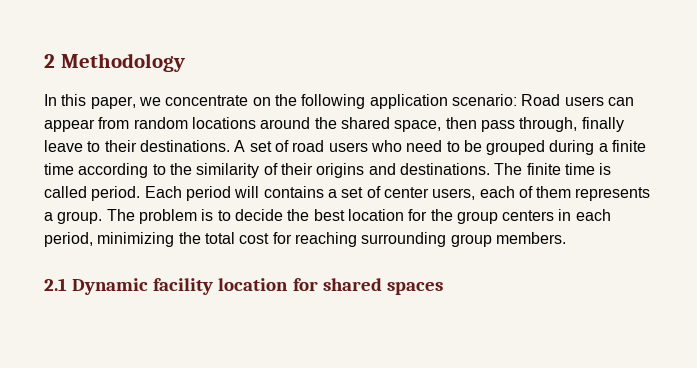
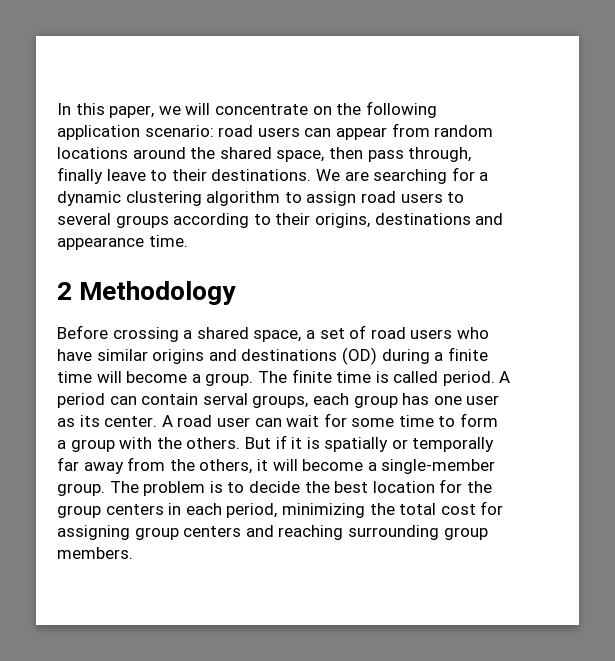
- 2 Methodology
- In this paper, we concentrate on the following application scenario: Road users can appear from random locations around the shared space, then pass through, finally leave to their destinations.
+ In this paper, we will concentrate on the following application scenario: road users can appear from random locations around the shared space, then pass through, finally leave to their destinations.
- A set of road users who need to be grouped during a finite time according to the similarity of their origins and destinations.
+ We are searching for a dynamic clustering algorithm to assign road users to several groups according to their origins, destinations and appearance time.
+ 2 Methodology
+ Before crossing a shared space, a set of road users who have similar origins and destinations (OD) during a finite time will become a group.
- Each period will contains a set of center users, each of them represents a group.
+ A period can contain serval groups, each group has one user as its center. A road user can wait for some time to form a group with the others. But if it is spatially or temporally far away from the others, it will become a single-member group.
- The problem is to decide the best location for the group centers in each period, minimizing the total cost for reaching surrounding group members.
+ The problem is to decide the best location for the group centers in each period, minimizing the total cost for assigning group centers and reaching surrounding group members.
- 2.1 Dynamic facility location for shared spaces

